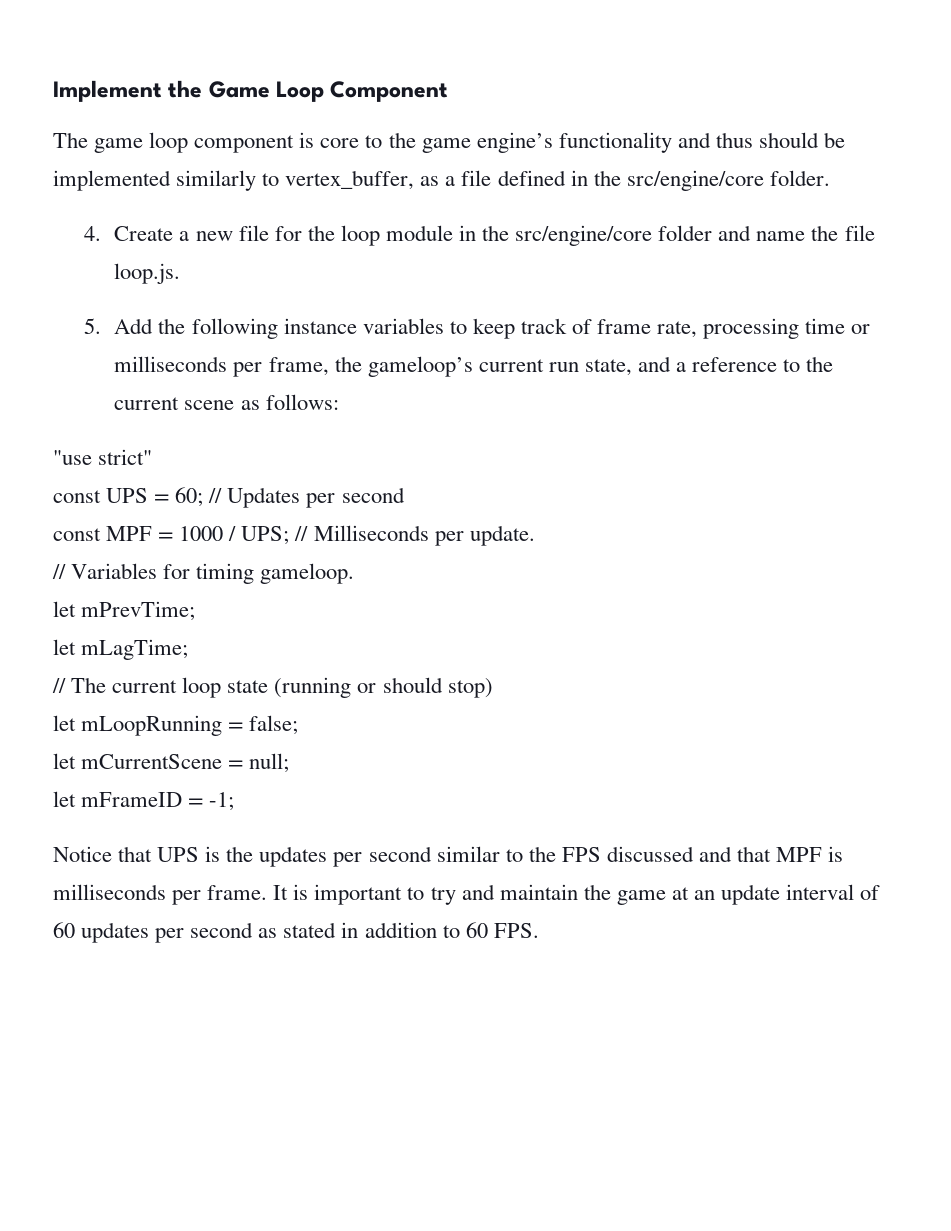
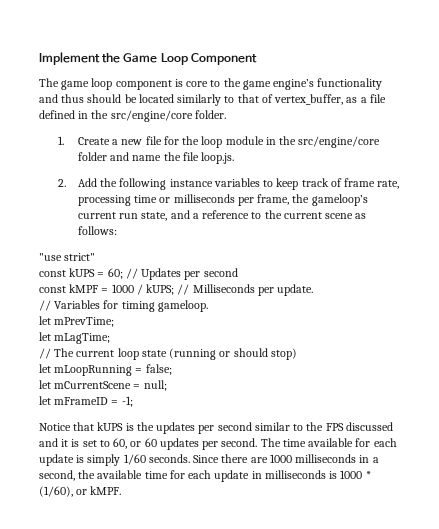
- The game loop component is core to the game engine’s functionality and thus should be implemented similarly to vertex_buffer, as a file defined in the src/engine/core folder.
+ The game loop component is core to the game engine’s functionality and thus should be located similarly to that of vertex_buffer, as a file defined in the src/engine/core folder.
- 4. Create a new file for the loop module in the src/engine/core folder and name the file loop.js.
+ 1. Create a new file for the loop module in the src/engine/core folder and name the file loop.js.
- 5. Add the following instance variables to keep track of frame rate, processing time or milliseconds per frame, the gameloop’s current run state, and a reference to the current scene as follows:
+ 2. Add the following instance variables to keep track of frame rate, processing time or milliseconds per frame, the gameloop’s current run state, and a reference to the current scene as follows:
- const UPS = 60; // Updates per second
+ const kUPS = 60; // Updates per second
- const MPF = 1000 / UPS; // Milliseconds per update.
+ const kMPF = 1000 / kUPS; // Milliseconds per update.
- Notice that UPS is the updates per second similar to the FPS discussed and that MPF is milliseconds per frame. It is important to try and maintain the game at an update interval of 60 updates per second as stated in addition to 60 FPS.
+ Notice that kUPS is the updates per second similar to the FPS discussed and it is set to 60, or 60 updates per second. The time available for each update is simply 1/60 seconds. Since there are 1000 milliseconds in a second, the available time for each update in milliseconds is 1000 * (1/60), or kMPF.

